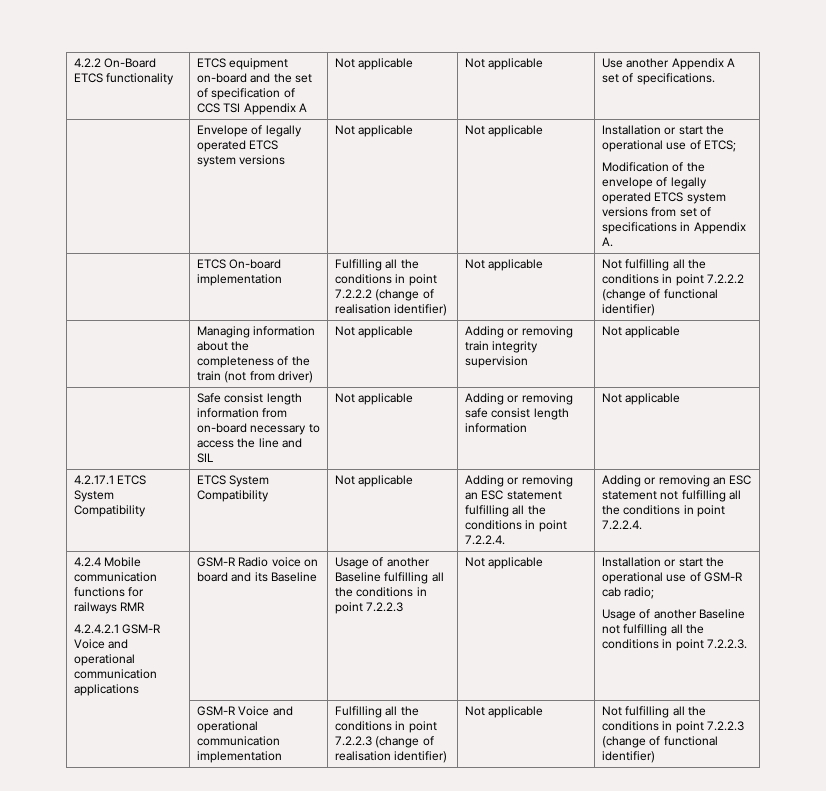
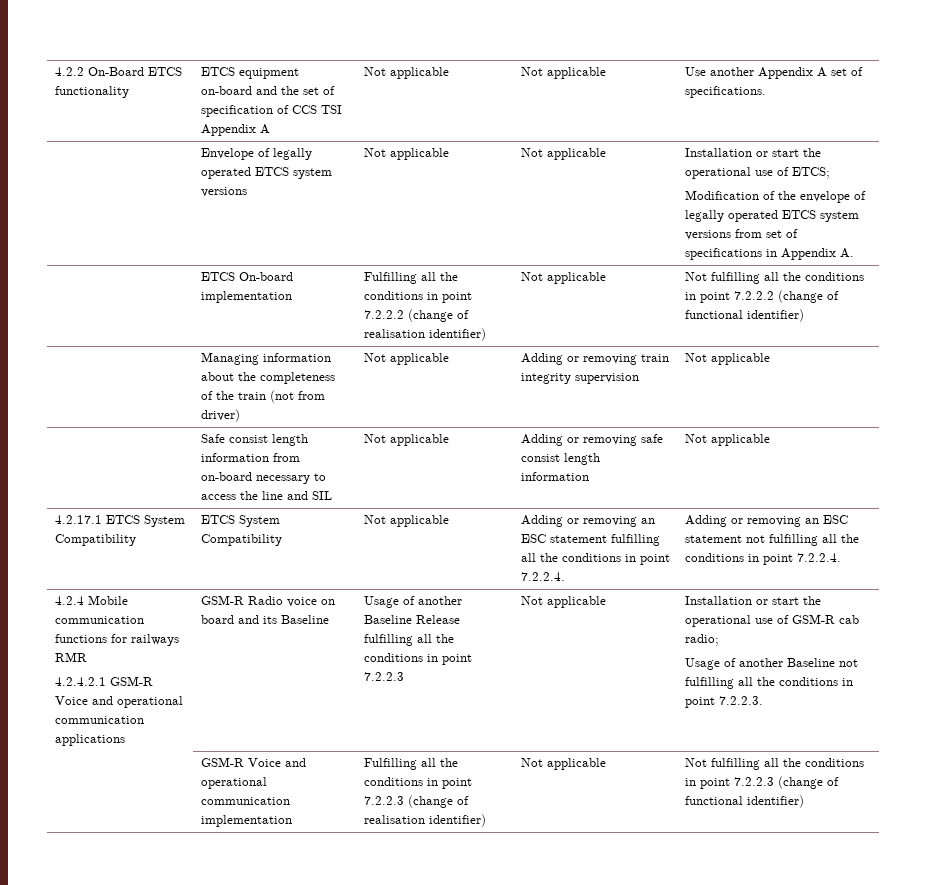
- Usage of another Baseline fulfilling all the conditions in point 7.2.2.3
+ Usage of another Baseline Release fulfilling all the conditions in point 7.2.2.3

